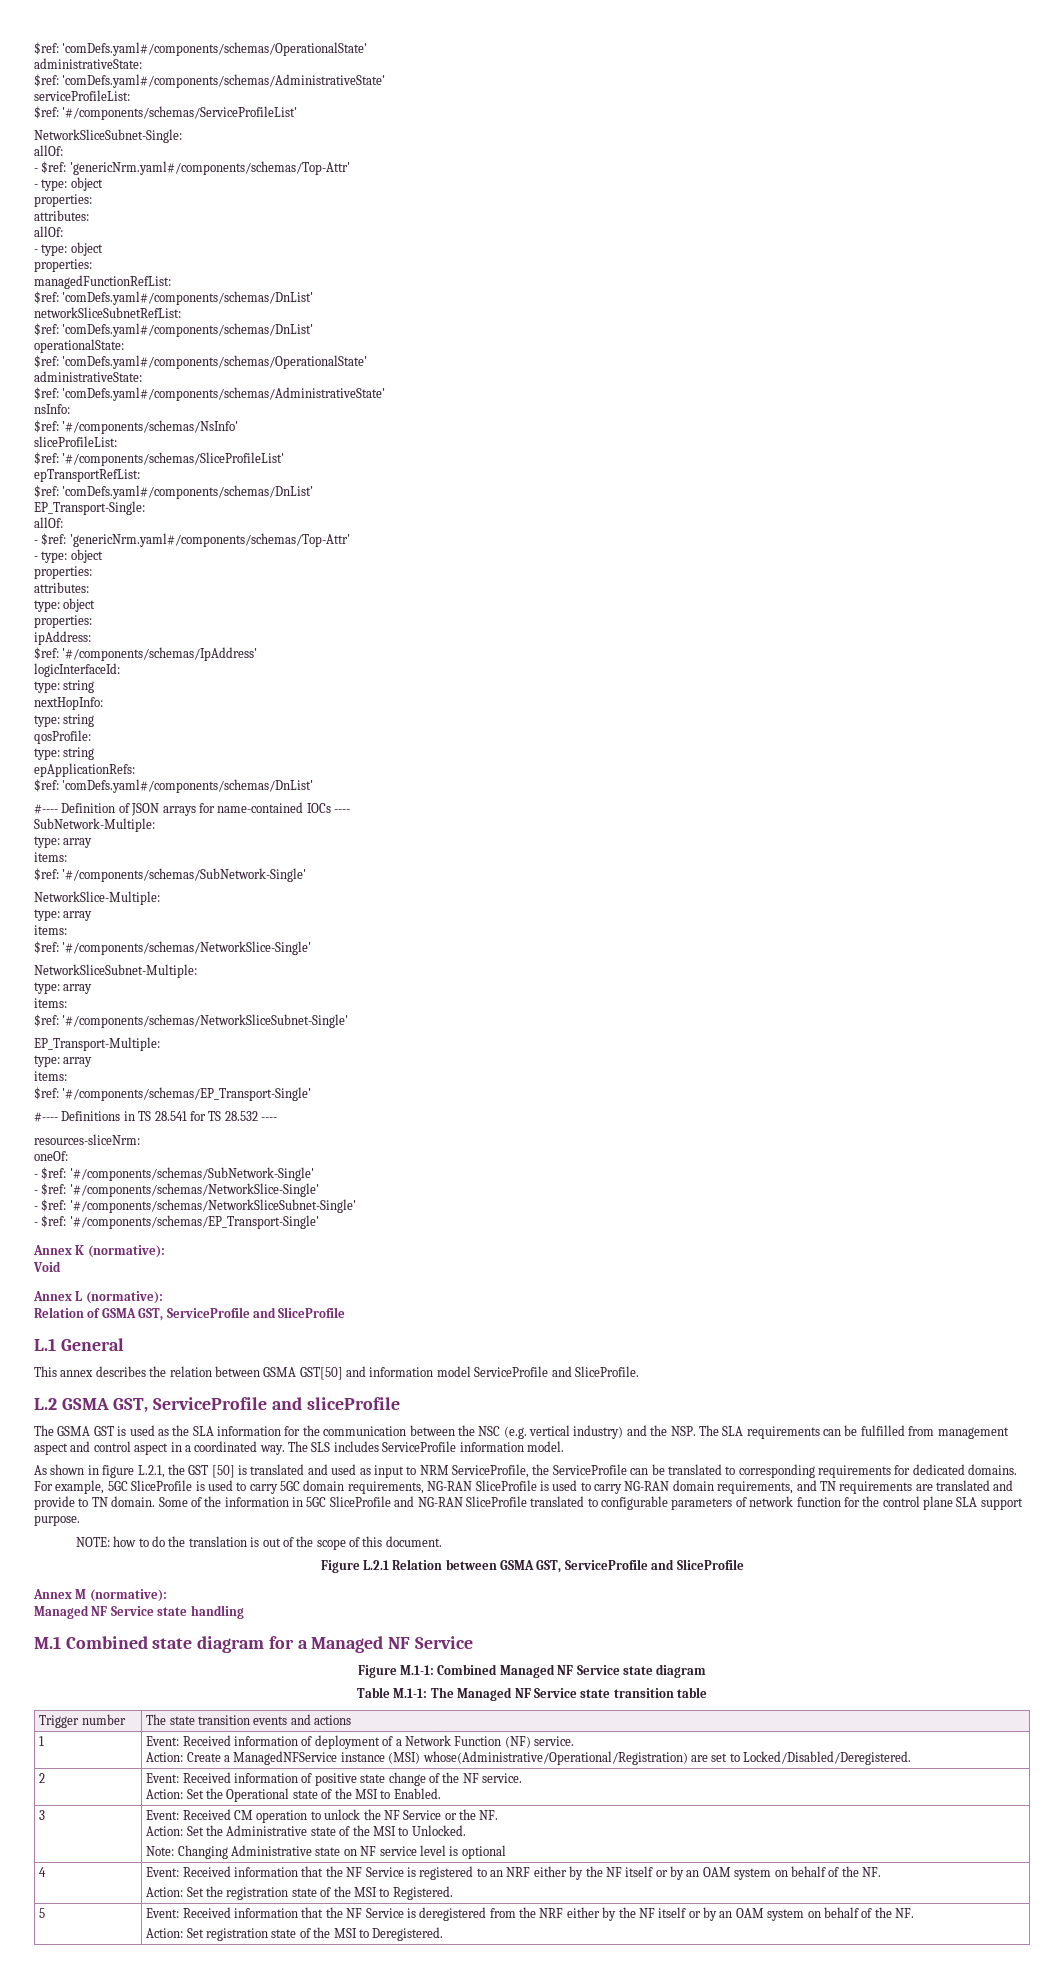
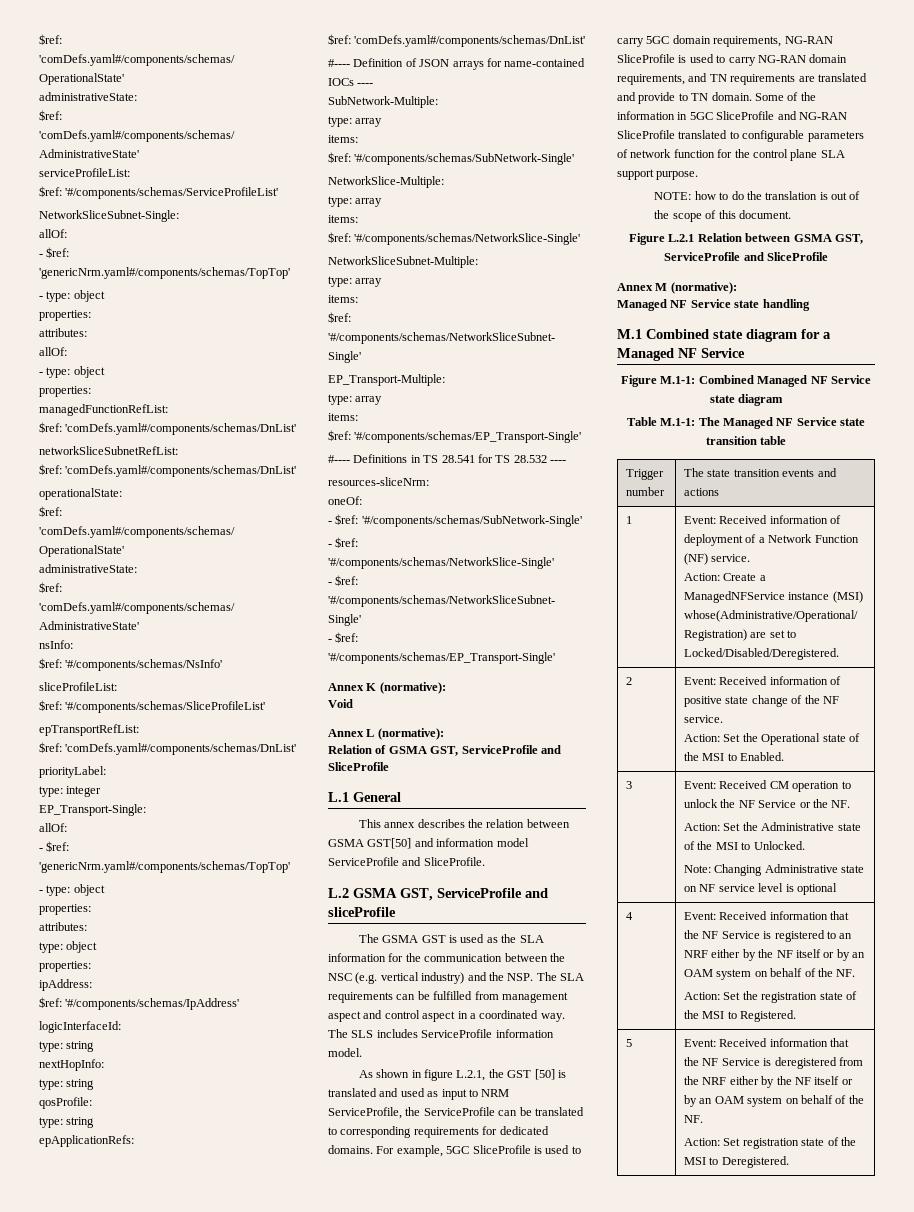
  NetworkSliceSubnet-Single:
  allOf:
- - $ref: 'genericNrm.yaml#/components/schemas/Top-Attr'
+ - $ref: 'genericNrm.yaml#/components/schemas/TopTop'
+ priorityLabel:
+ type: integer
  EP_Transport-Single:
  allOf:
- - $ref: 'genericNrm.yaml#/components/schemas/Top-Attr'
+ - $ref: 'genericNrm.yaml#/components/schemas/TopTop'

